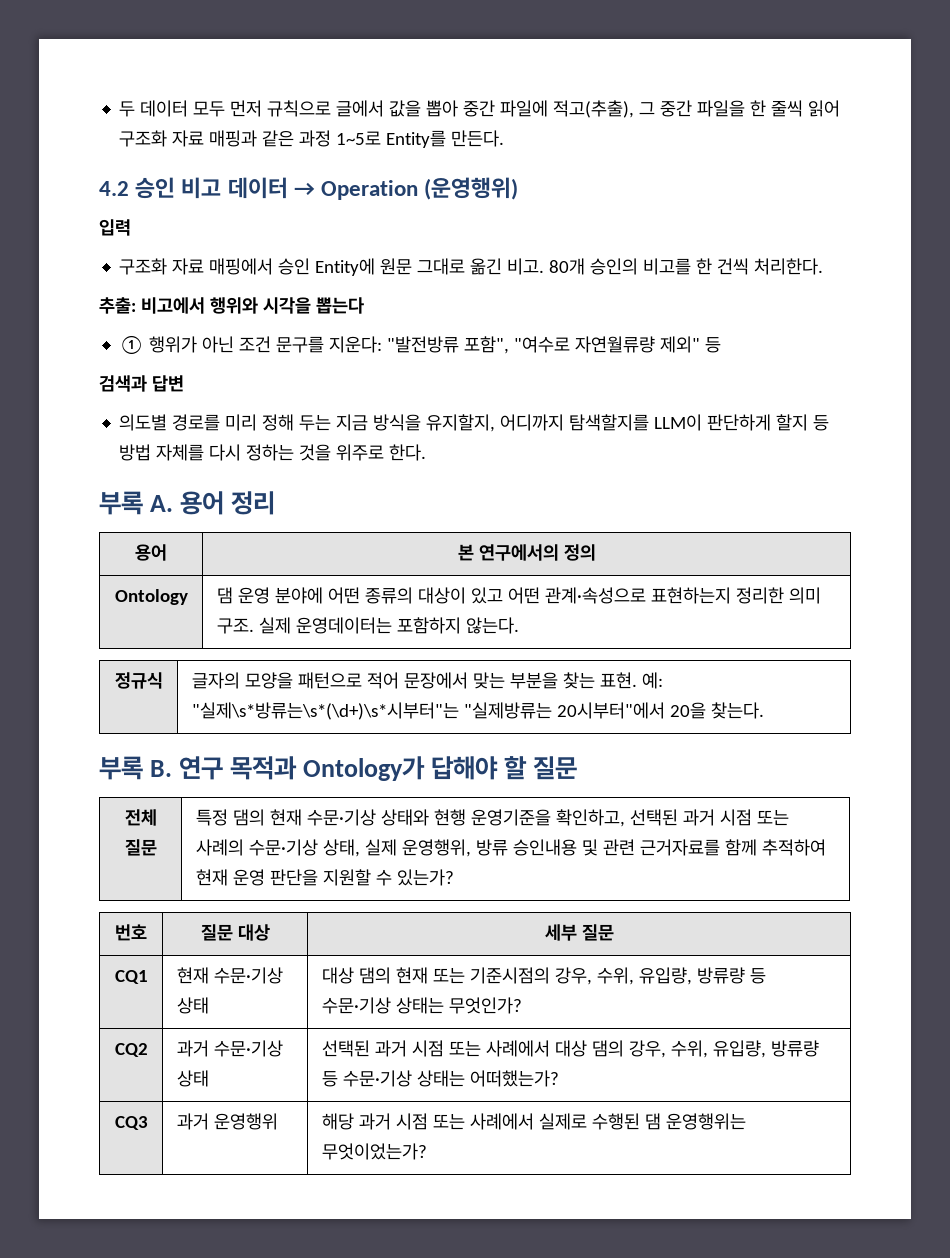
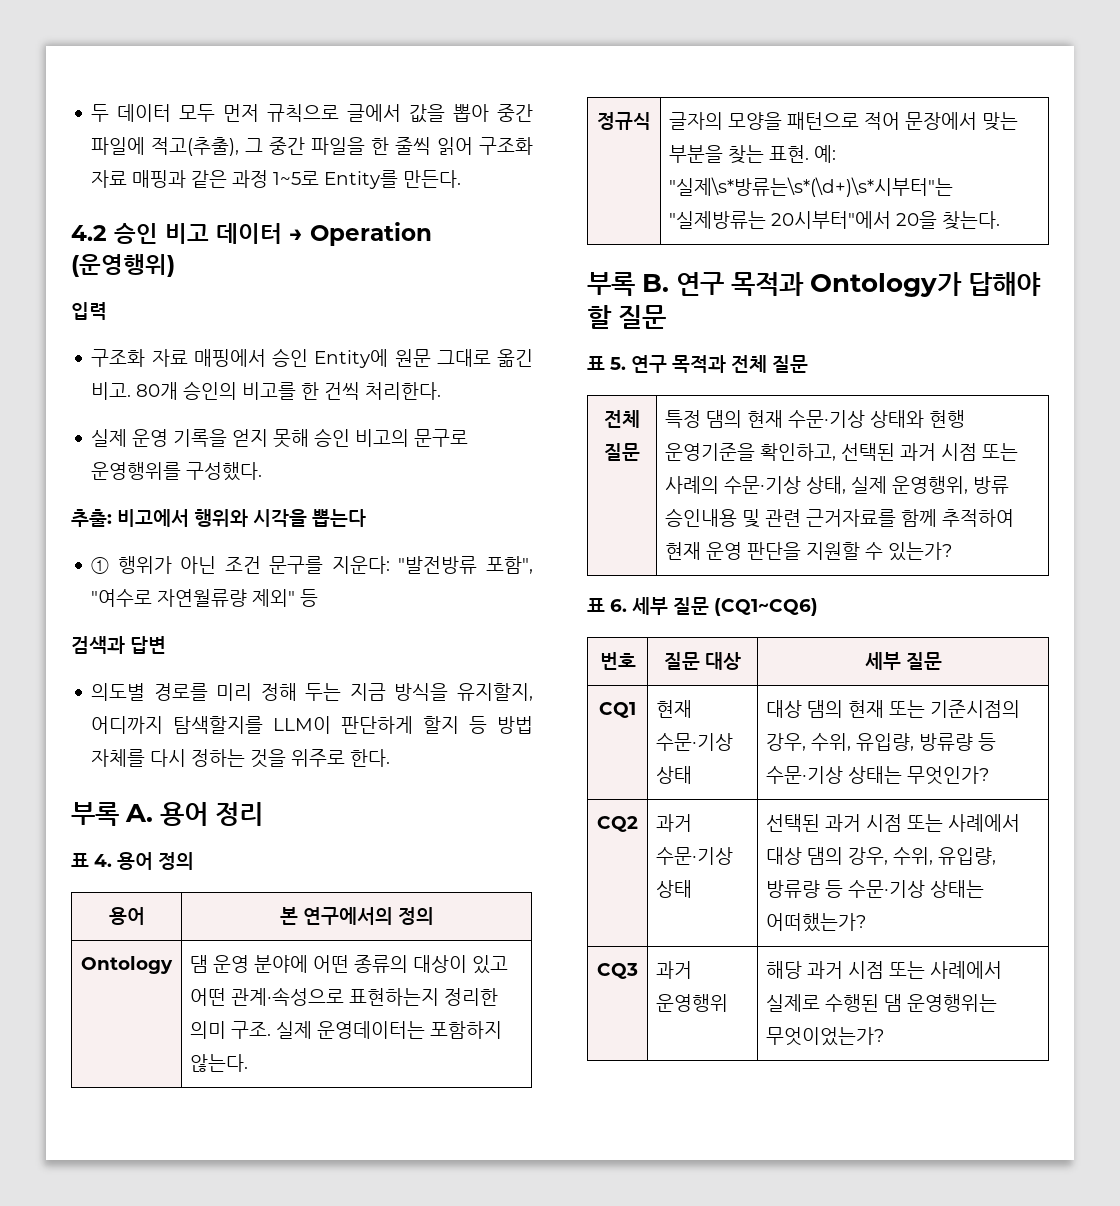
+ 실제 운영 기록을 얻지 못해 승인 비고의 문구로 운영행위를 구성했다.
+ 표 4. 용어 정의
+ 표 5. 연구 목적과 전체 질문
+ 표 6. 세부 질문 (CQ1~CQ6)

